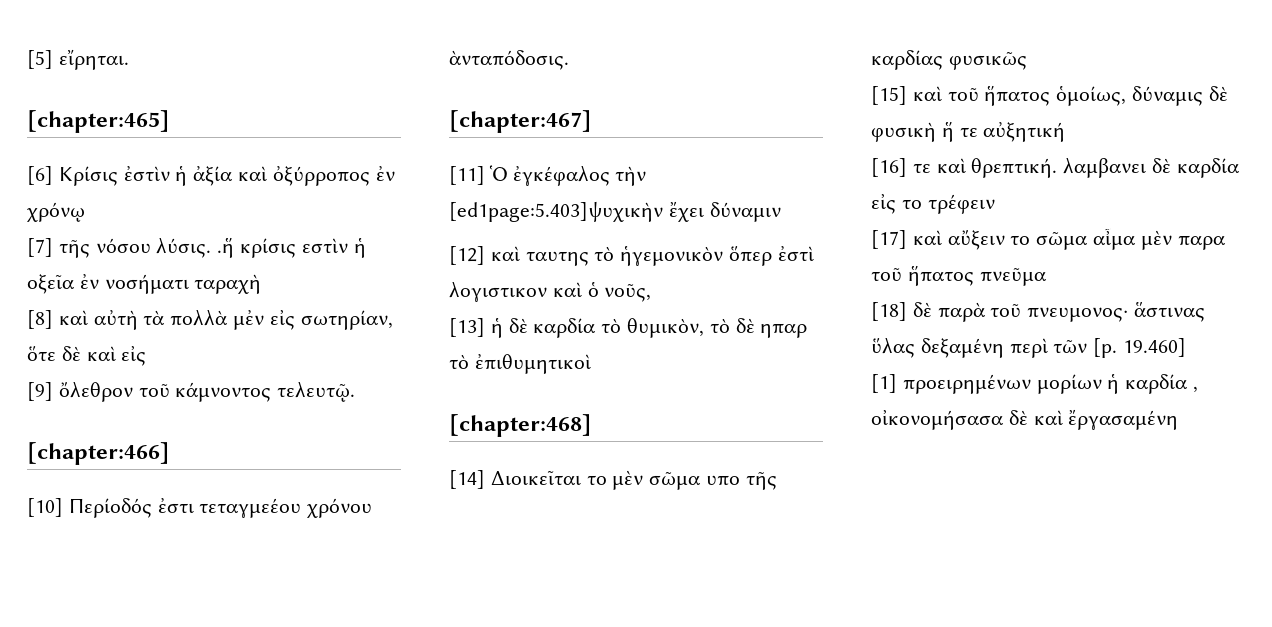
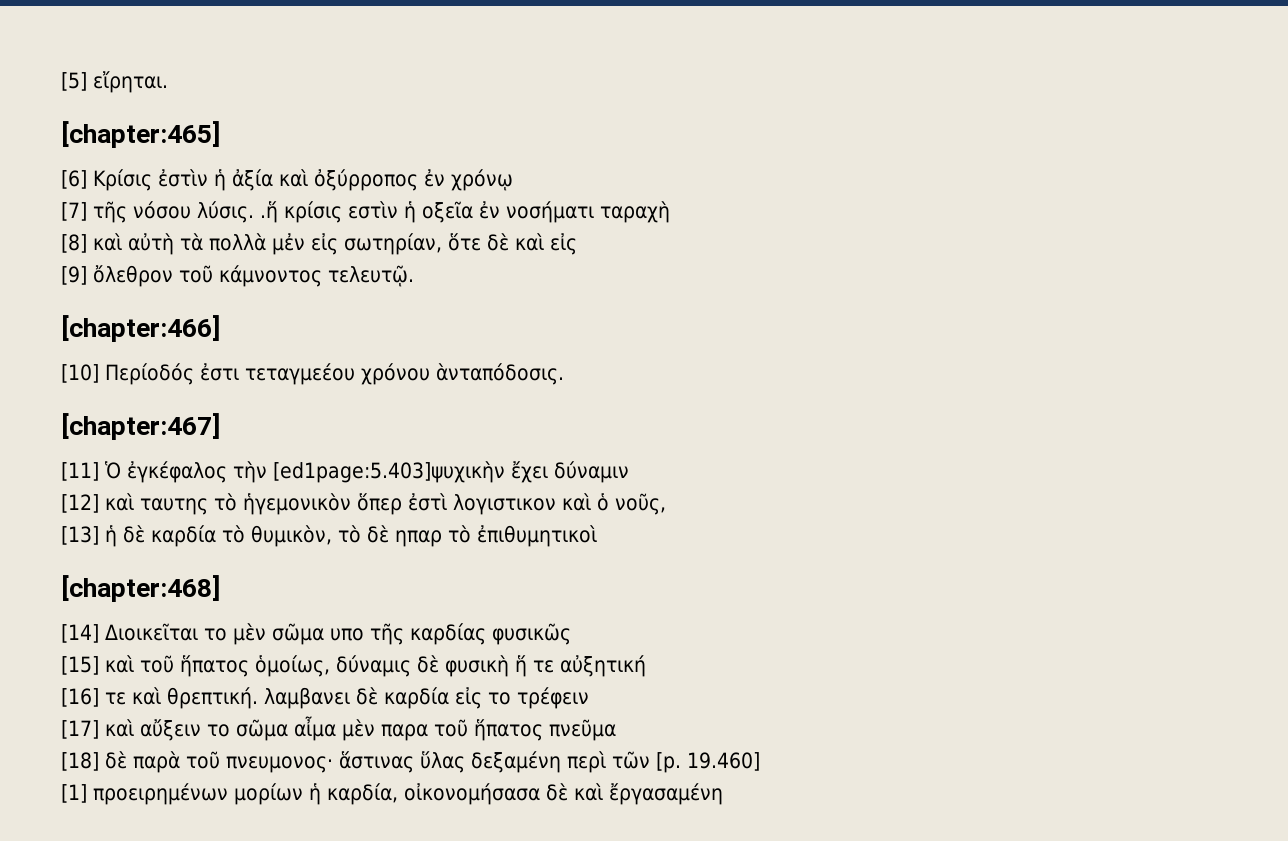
- [1] προειρημένων μορίων ἡ καρδία , οἰκονομήσασα δὲ καὶ ἔργασαμένη
+ [1] προειρημένων μορίων ἡ καρδία, οἰκονομήσασα δὲ καὶ ἔργασαμένη

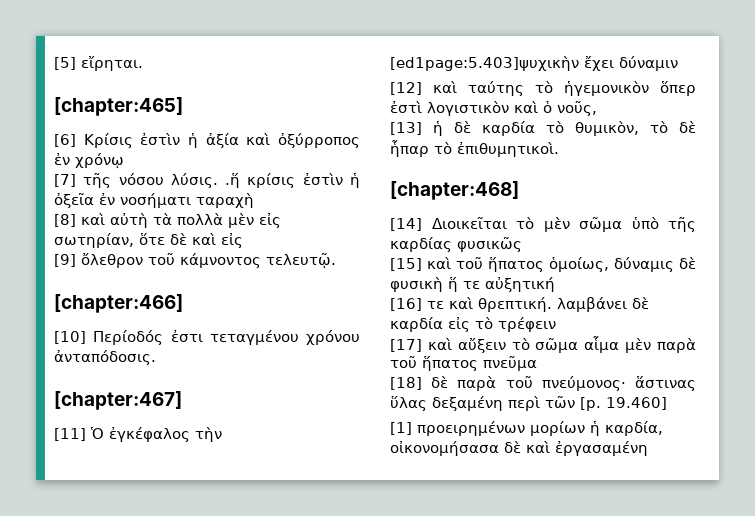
- [7] τῆς νόσου λύσις. .ἥ κρίσις εστὶν ἡ οξεῖα ἐν νοσήματι ταραχὴ
+ [7] τῆς νόσου λύσις. .ἥ κρίσις ἐστὶν ἡ ὀξεῖα ἐν νοσήματι ταραχὴ
- [8] καὶ αὐτὴ τὰ πολλὰ μἐν εἰς σωτηρίαν, ὅτε δὲ καὶ εἰς
+ [8] καὶ αὐτὴ τὰ πολλὰ μὲν εἰς σωτηρίαν, ὅτε δὲ καὶ εἰς
- [10] Περίοδός ἐστι τεταγμεέου χρόνου ὰνταπόδοσις.
+ [10] Περίοδός ἐστι τεταγμένου χρόνου ἀνταπόδοσις.
- [12] καὶ ταυτης τὸ ἡγεμονικὸν ὅπερ ἐστὶ λογιστικον καὶ ὁ νοῦς,
+ [12] καὶ ταύτης τὸ ἡγεμονικὸν ὅπερ ἐστὶ λογιστικὸν καὶ ὁ νοῦς,
- [13] ἡ δὲ καρδία τὸ θυμικὸν, τὸ δὲ ηπαρ τὸ ἐπιθυμητικοὶ
+ [13] ἡ δὲ καρδία τὸ θυμικὸν, τὸ δὲ ἧπαρ τὸ ἐπιθυμητικοὶ.
- [14] Διοικεῖται το μὲν σῶμα υπο τῆς καρδίας φυσικῶς
+ [14] Διοικεῖται τὸ μὲν σῶμα ὑπὸ τῆς καρδίας φυσικῶς
- [16] τε καὶ θρεπτική. λαμβανει δὲ καρδία εἰς το τρέφειν
+ [16] τε καὶ θρεπτική. λαμβάνει δὲ καρδία εἰς τὸ τρέφειν
- [17] καὶ αὔξειν το σῶμα αἶμα μὲν παρα τοῦ ἥπατος πνεῦμα
+ [17] καὶ αὔξειν τὸ σῶμα αἷμα μὲν παρὰ τοῦ ἥπατος πνεῦμα
- [18] δὲ παρὰ τοῦ πνευμονος· ἅστινας ὕλας δεξαμένη περὶ τῶν [p. 19.460]
+ [18] δὲ παρὰ τοῦ πνεύμονος· ἅστινας ὕλας δεξαμένη περὶ τῶν [p. 19.460]
- [1] προειρημένων μορίων ἡ καρδία, οἰκονομήσασα δὲ καὶ ἔργασαμένη
+ [1] προειρημένων μορίων ἡ καρδία, οἰκονομήσασα δὲ καὶ ἐργασαμένη

